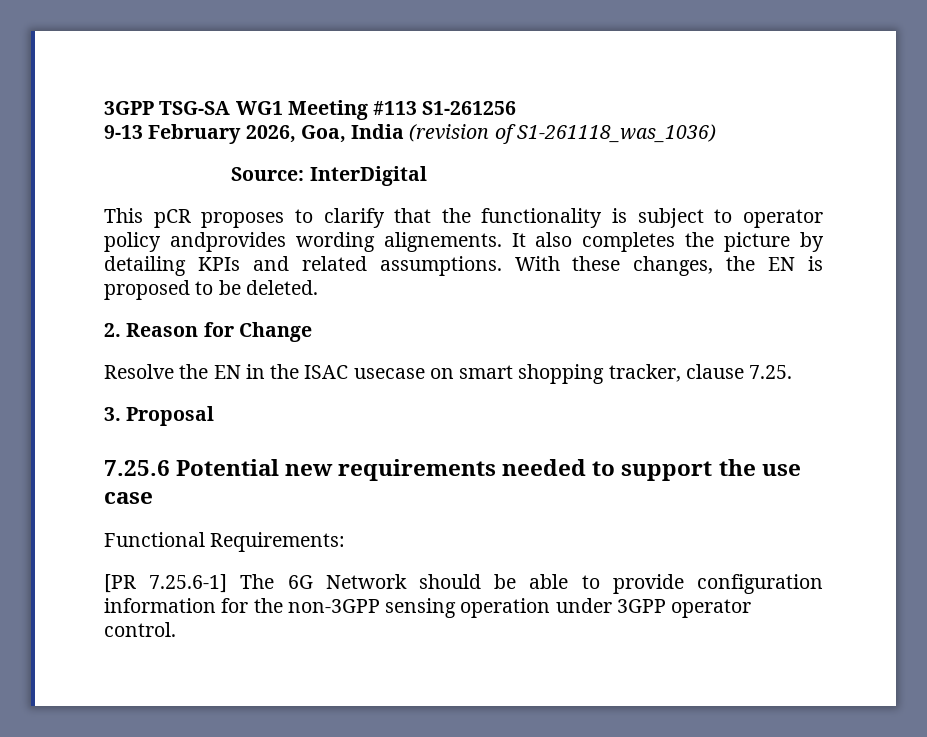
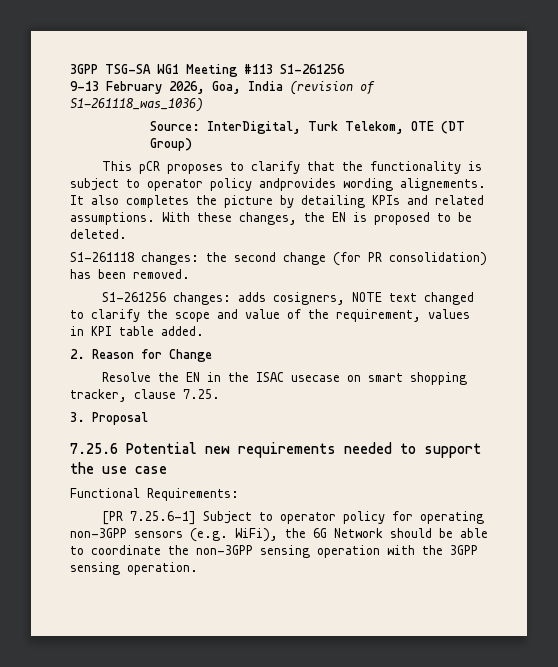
- Source: InterDigital
+ Source: InterDigital, Turk Telekom, OTE (DT Group)
+ S1-261118 changes: the second change (for PR consolidation) has been removed.
+ S1-261256 changes: adds cosigners, NOTE text changed to clarify the scope and value of the requirement, values in KPI table added.
- [PR 7.25.6-1] The 6G Network should be able to provide configuration information for the non-3GPP sensing operation under 3GPP operator control.
+ [PR 7.25.6-1] Subject to operator policy for operating non-3GPP sensors (e.g. WiFi), the 6G Network should be able to coordinate the non-3GPP sensing operation with the 3GPP sensing operation.

